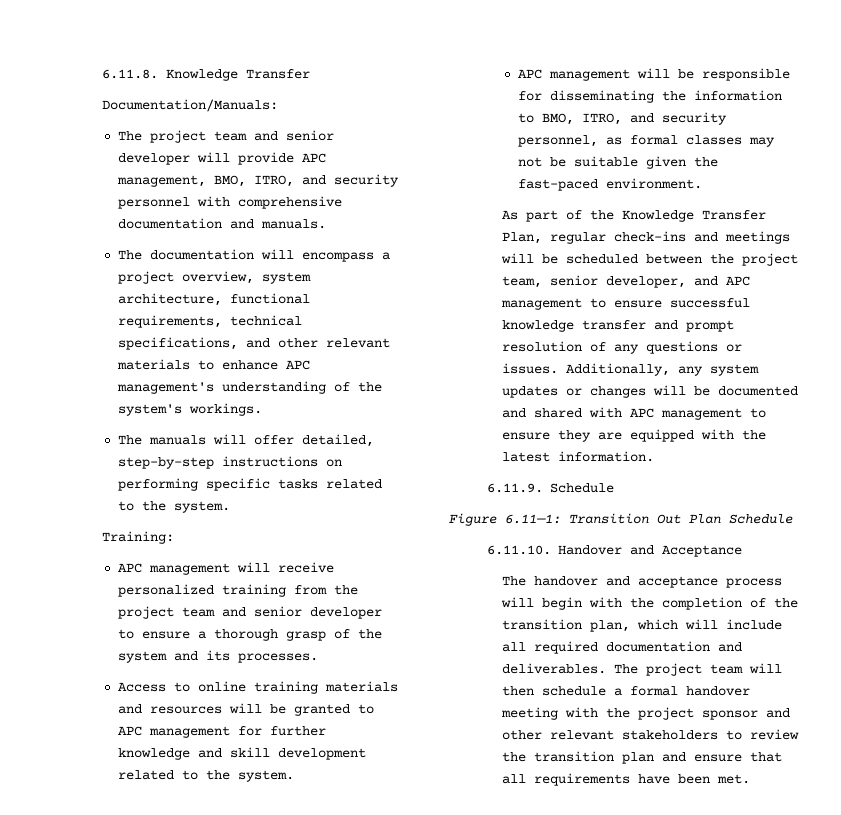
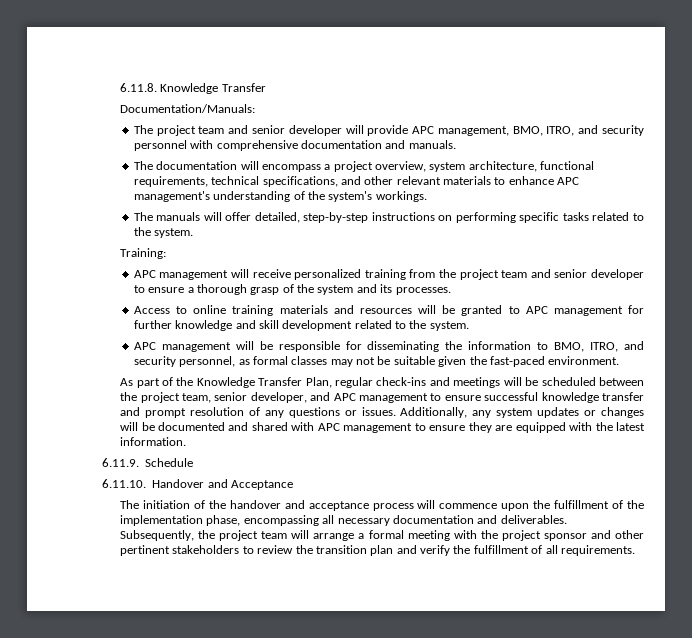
- Figure 6.11—1: Transition Out Plan Schedule
- The handover and acceptance process will begin with the completion of the transition plan, which will include all required documentation and deliverables.
+ The initiation of the handover and acceptance process will commence upon the fulfillment of the implementation phase, encompassing all necessary documentation and deliverables.
- The project team will then schedule a formal handover meeting with the project sponsor and other relevant stakeholders to review the transition plan and ensure that all requirements have been met.
+ Subsequently, the project team will arrange a formal meeting with the project sponsor and other pertinent stakeholders to review the transition plan and verify the fulfillment of all requirements.

